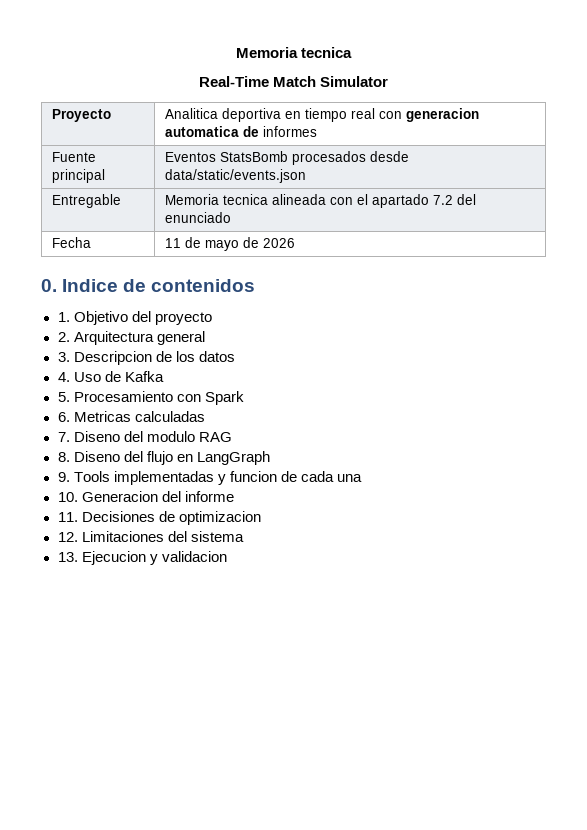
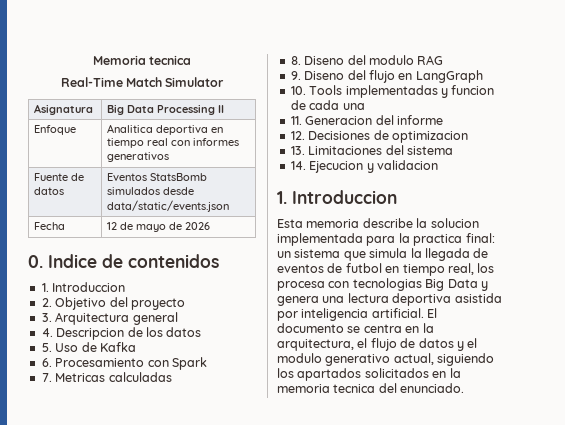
- Proyecto | Analitica deportiva en tiempo real con generacion automatica de informes
+ Asignatura | Big Data Processing II
+ Enfoque | Analitica deportiva en tiempo real con informes generativos
- Fuente principal | Eventos StatsBomb procesados desde data/static/events.json
+ Fuente de datos | Eventos StatsBomb simulados desde data/static/events.json
- Entregable | Memoria tecnica alineada con el apartado 7.2 del enunciado
- Fecha | 11 de mayo de 2026
+ Fecha | 12 de mayo de 2026
  0. Indice de contenidos
- 1. Objetivo del proyecto
+ 1. Introduccion
+ 2. Objetivo del proyecto
- 2. Arquitectura general
+ 3. Arquitectura general
- 3. Descripcion de los datos
+ 4. Descripcion de los datos
- 4. Uso de Kafka
+ 5. Uso de Kafka
- 5. Procesamiento con Spark
+ 6. Procesamiento con Spark
- 6. Metricas calculadas
+ 7. Metricas calculadas
- 7. Diseno del modulo RAG
+ 8. Diseno del modulo RAG
- 8. Diseno del flujo en LangGraph
+ 9. Diseno del flujo en LangGraph
- 9. Tools implementadas y funcion de cada una
+ 10. Tools implementadas y funcion de cada una
- 10. Generacion del informe
+ 11. Generacion del informe
- 11. Decisiones de optimizacion
+ 12. Decisiones de optimizacion
- 12. Limitaciones del sistema
+ 13. Limitaciones del sistema
- 13. Ejecucion y validacion
+ 14. Ejecucion y validacion
+ 1. Introduccion
+ Esta memoria describe la solucion implementada para la practica final: un sistema que simula la llegada de eventos de futbol en tiempo real, los procesa con tecnologias Big Data y genera una lectura deportiva asistida por inteligencia artificial. El documento se centra en la arquitectura, el flujo de datos y el modulo generativo actual, siguiendo los apartados solicitados en la memoria tecnica del enunciado.

